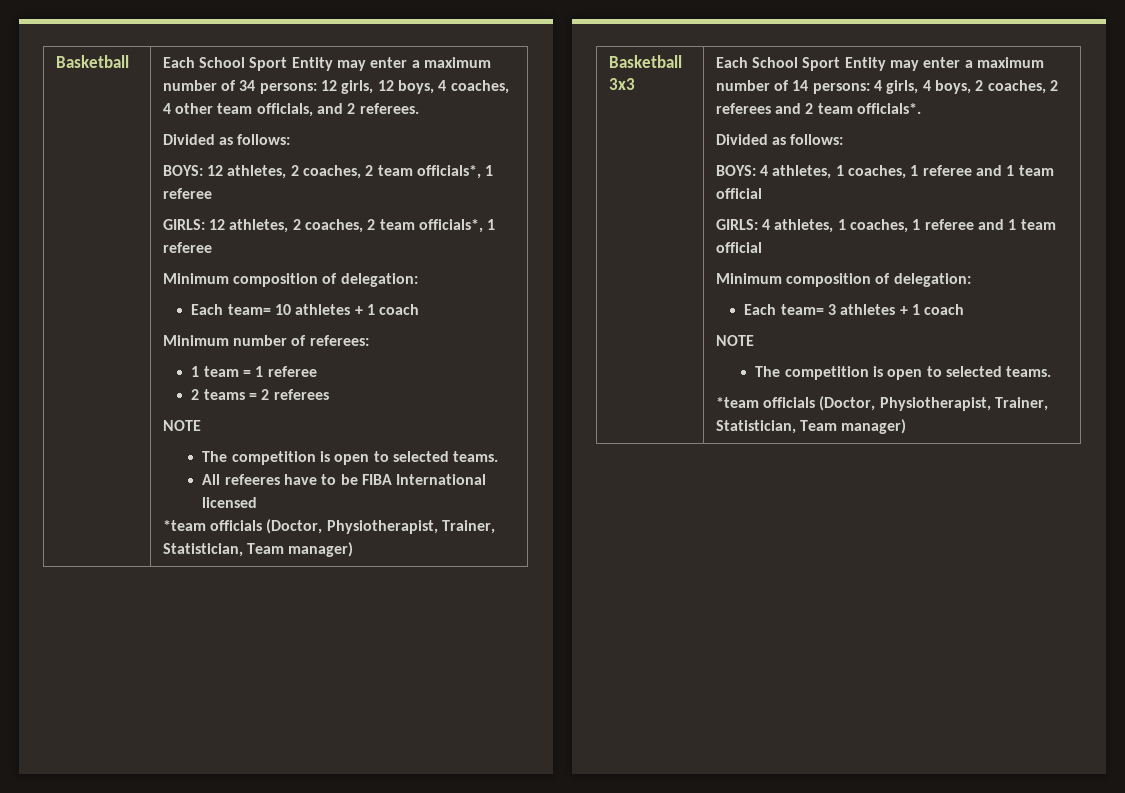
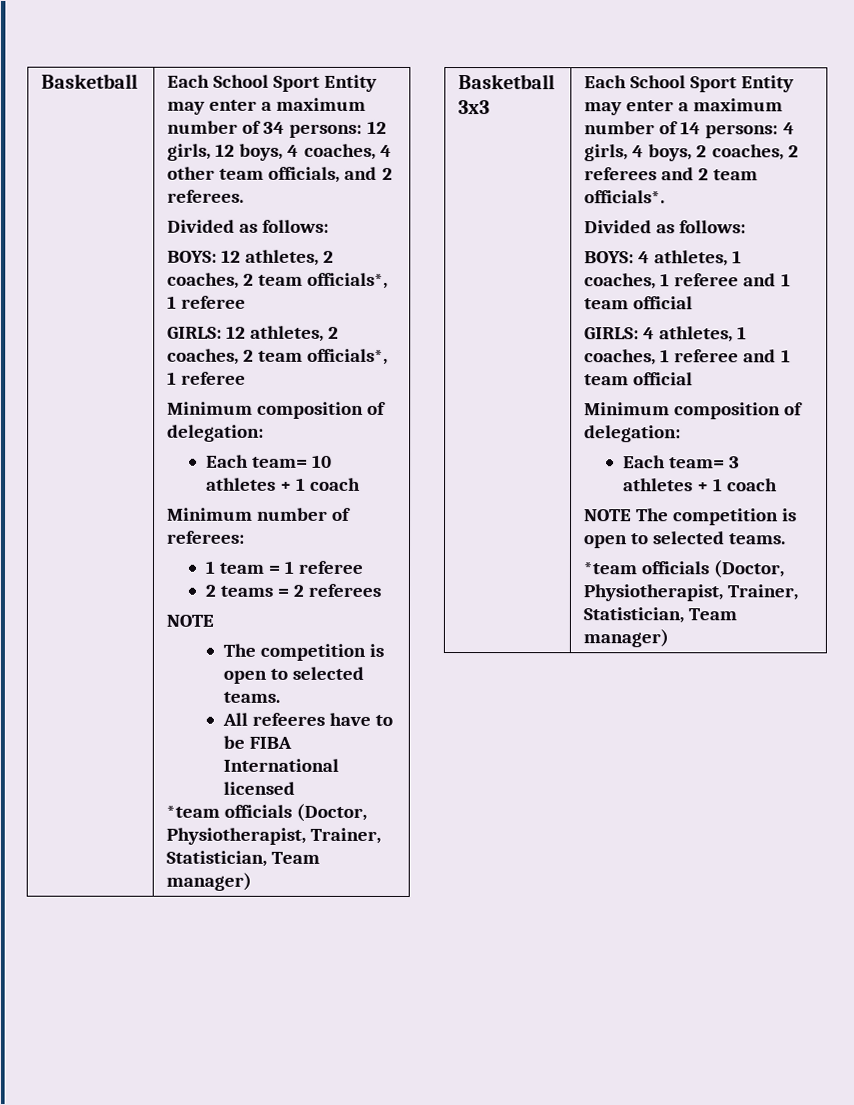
  Each team= 3 athletes + 1 coach
- NOTE
- The competition is open to selected teams.
+ NOTE The competition is open to selected teams.

